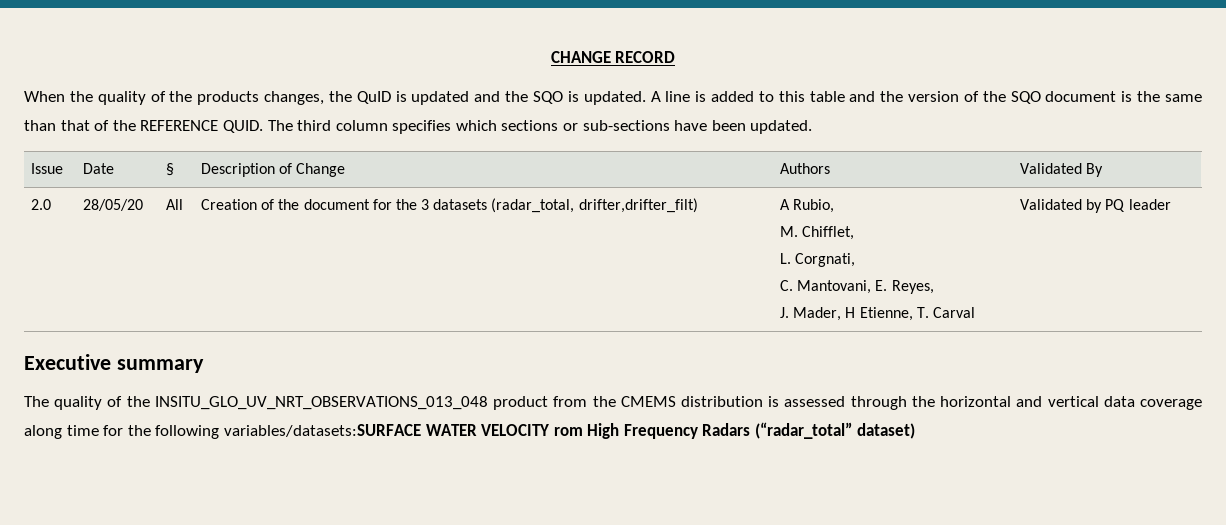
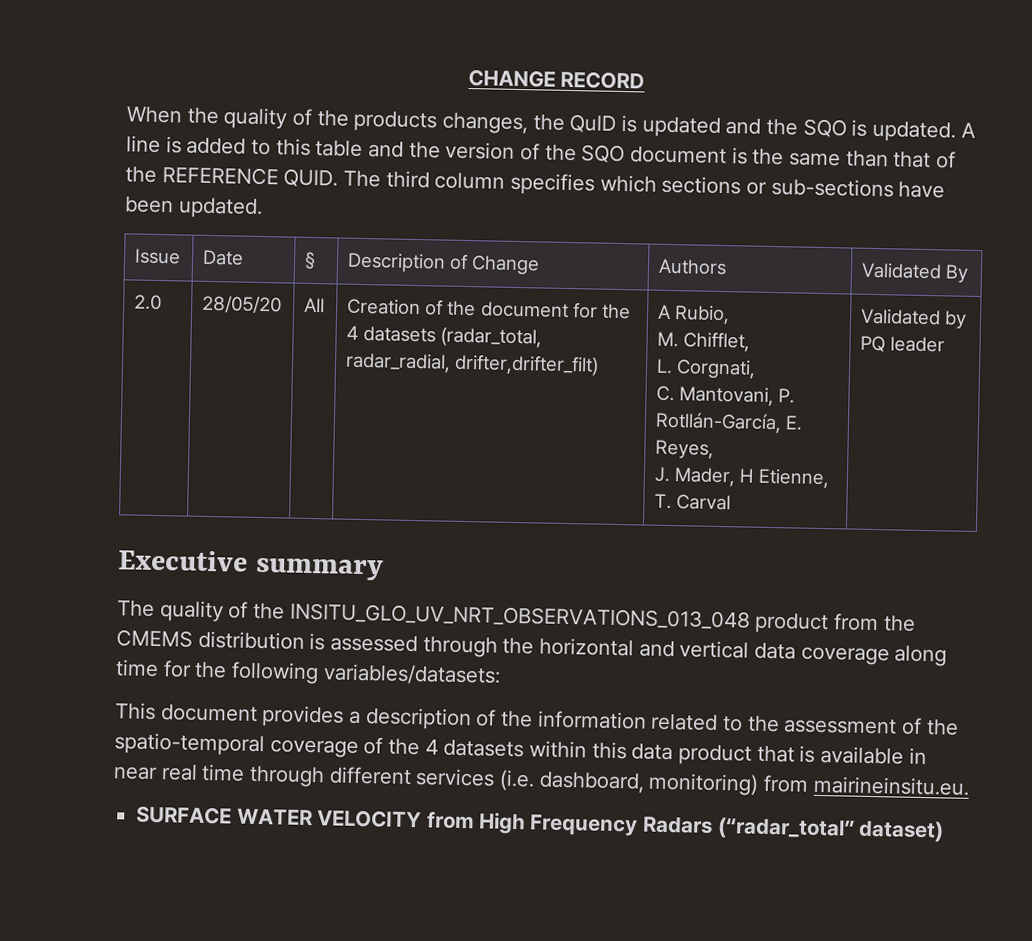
- 2.0 | 28/05/20 | All | Creation of the document for the 3 datasets (radar_total, drifter,drifter_filt) | A Rubio,
+ 2.0 | 28/05/20 | All | Creation of the document for the 4 datasets (radar_total, radar_radial, drifter,drifter_filt) | A Rubio,
  M. Chifflet,
  L. Corgnati,
- C. Mantovani, E. Reyes,
+ C. Mantovani, P. Rotllán-García, E. Reyes,
- The quality of the INSITU_GLO_UV_NRT_OBSERVATIONS_013_048 product from the CMEMS distribution is assessed through the horizontal and vertical data coverage along time for the following variables/datasets:SURFACE WATER VELOCITY rom High Frequency Radars (“radar_total” dataset)
+ The quality of the INSITU_GLO_UV_NRT_OBSERVATIONS_013_048 product from the CMEMS distribution is assessed through the horizontal and vertical data coverage along time for the following variables/datasets:
+ This document provides a description of the information related to the assessment of the spatio-temporal coverage of the 4 datasets within this data product that is available in near real time through different services (i.e. dashboard, monitoring) from mairineinsitu.eu.
+ SURFACE WATER VELOCITY from High Frequency Radars (“radar_total” dataset)

